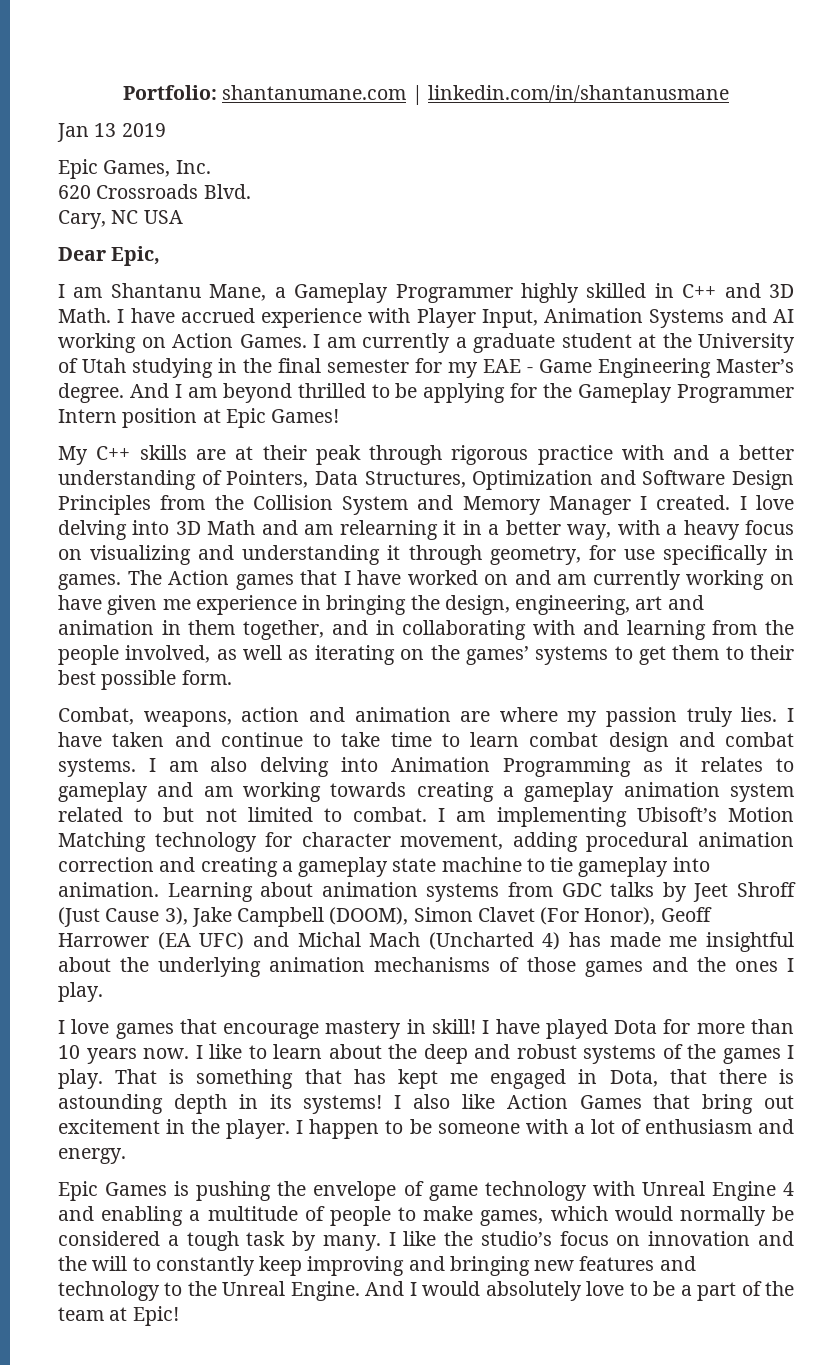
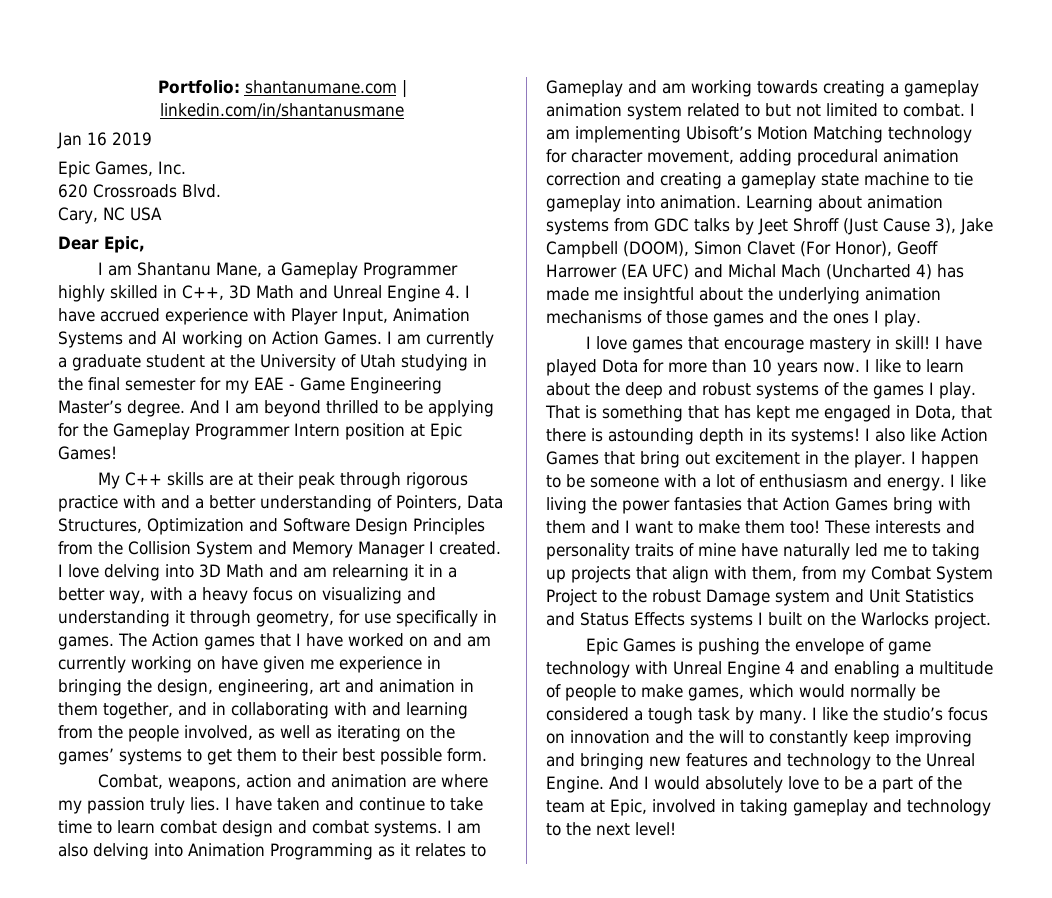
- Jan 13 2019
+ Jan 16 2019
- I am Shantanu Mane, a Gameplay Programmer highly skilled in C++ and 3D Math. I have accrued experience with Player Input, Animation Systems and AI working on Action Games.
+ I am Shantanu Mane, a Gameplay Programmer highly skilled in C++, 3D Math and Unreal Engine 4. I have accrued experience with Player Input, Animation Systems and AI working on Action Games.
- I am also delving into Animation Programming as it relates to gameplay and am working towards creating a gameplay animation system related to but not limited to combat.
+ I am also delving into Animation Programming as it relates to Gameplay and am working towards creating a gameplay animation system related to but not limited to combat.
+ I like living the power fantasies that Action Games bring with them and I want to make them too! These interests and personality traits of mine have naturally led me to taking up projects that align with them, from my Combat System Project to the robust Damage system and Unit Statistics and Status Effects systems I built on the Warlocks project.
- And I would absolutely love to be a part of the team at Epic!
+ And I would absolutely love to be a part of the team at Epic, involved in taking gameplay and technology to the next level!

